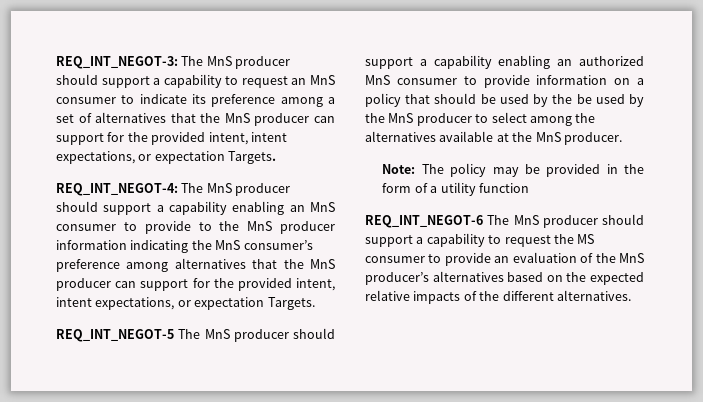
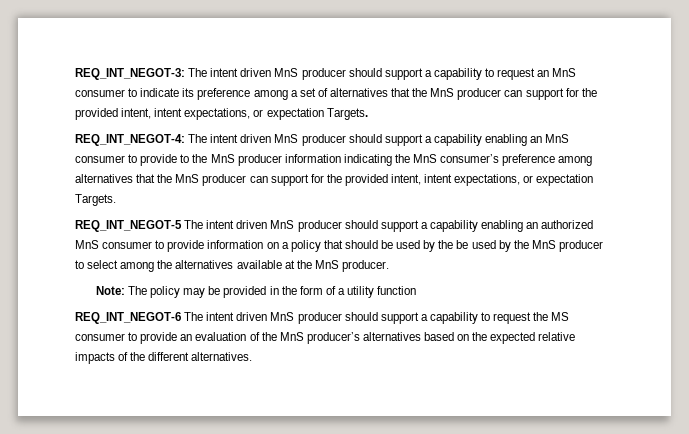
- REQ_INT_NEGOT-3: The MnS producer should support a capability to request an MnS consumer to indicate its preference among a set of alternatives that the MnS producer can support for the provided intent, intent expectations, or expectation Targets.
+ REQ_INT_NEGOT-3: The intent driven MnS producer should support a capability to request an MnS consumer to indicate its preference among a set of alternatives that the MnS producer can support for the provided intent, intent expectations, or expectation Targets.
- REQ_INT_NEGOT-4: The MnS producer should support a capability enabling an MnS consumer to provide to the MnS producer information indicating the MnS consumer’s preference among alternatives that the MnS producer can support for the provided intent, intent expectations, or expectation Targets.
+ REQ_INT_NEGOT-4: The intent driven MnS producer should support a capability enabling an MnS consumer to provide to the MnS producer information indicating the MnS consumer’s preference among alternatives that the MnS producer can support for the provided intent, intent expectations, or expectation Targets.
- REQ_INT_NEGOT-5 The MnS producer should support a capability enabling an authorized MnS consumer to provide information on a policy that should be used by the be used by the MnS producer to select among the alternatives available at the MnS producer.
+ REQ_INT_NEGOT-5 The intent driven MnS producer should support a capability enabling an authorized MnS consumer to provide information on a policy that should be used by the be used by the MnS producer to select among the alternatives available at the MnS producer.
- REQ_INT_NEGOT-6 The MnS producer should support a capability to request the MS consumer to provide an evaluation of the MnS producer’s alternatives based on the expected relative impacts of the different alternatives.
+ REQ_INT_NEGOT-6 The intent driven MnS producer should support a capability to request the MS consumer to provide an evaluation of the MnS producer’s alternatives based on the expected relative impacts of the different alternatives.

